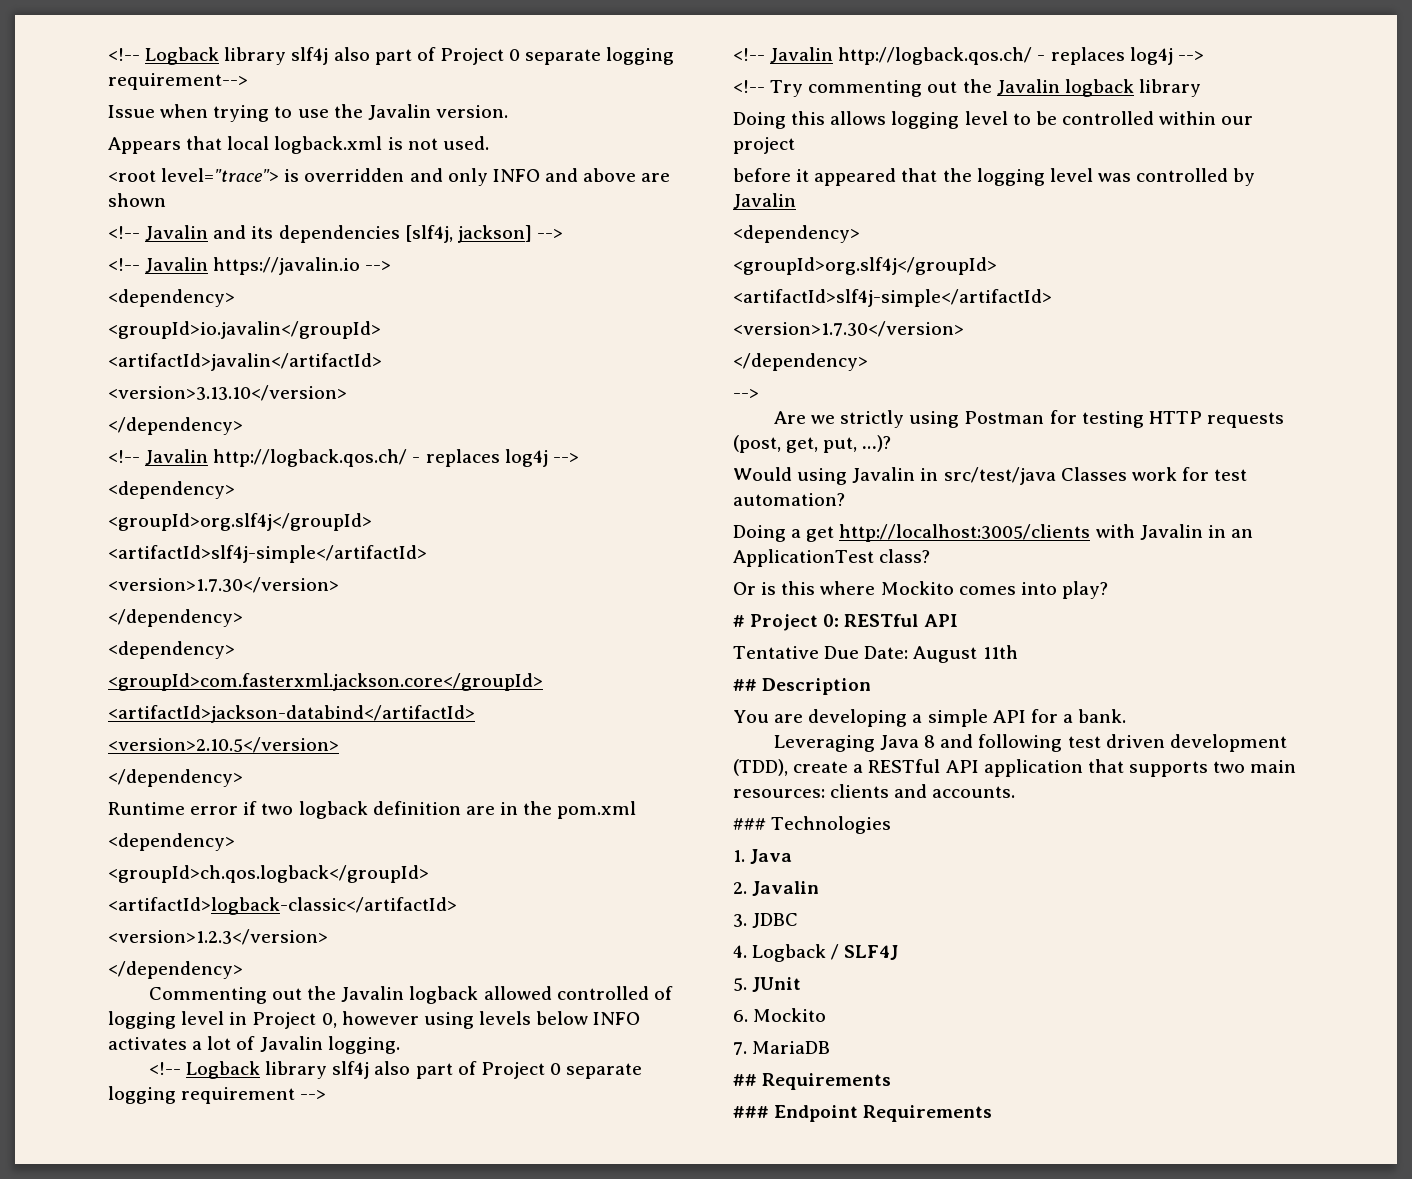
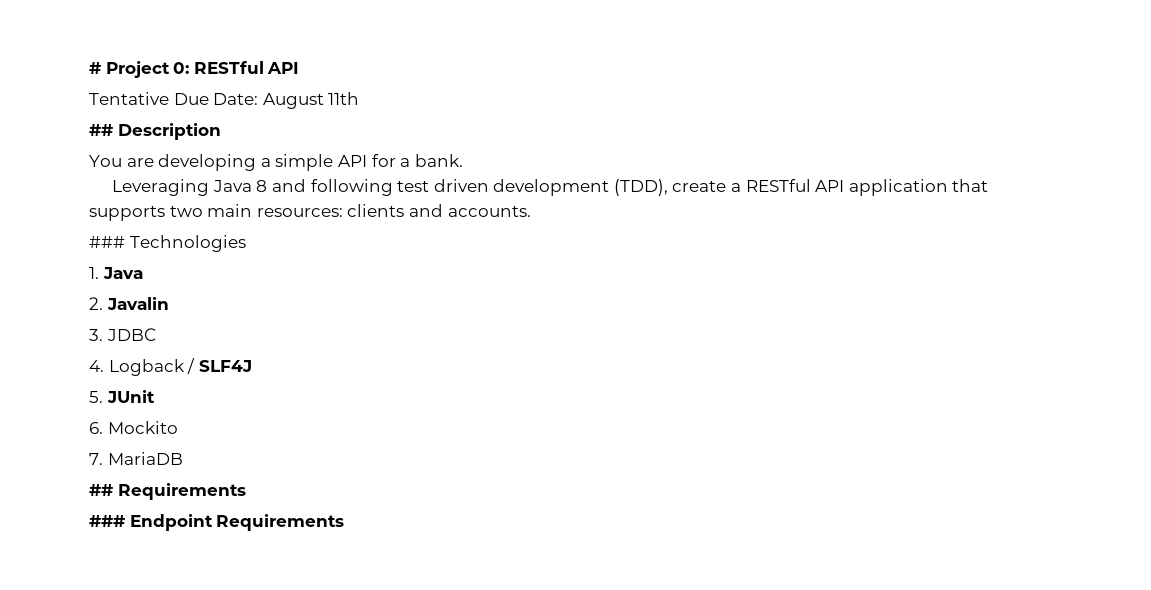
- <!-- Logback library slf4j also part of Project 0 separate logging requirement-->
- Issue when trying to use the Javalin version.
- Appears that local logback.xml is not used.
- <root level="trace"> is overridden and only INFO and above are shown
- <!-- Javalin and its dependencies [slf4j, jackson] -->
- <!-- Javalin https://javalin.io -->
- <dependency>
- <groupId>io.javalin</groupId>
- <artifactId>javalin</artifactId>
- <version>3.13.10</version>
- </dependency>
- <!-- Javalin http://logback.qos.ch/ - replaces log4j -->
- <dependency>
- <groupId>org.slf4j</groupId>
- <artifactId>slf4j-simple</artifactId>
- <version>1.7.30</version>
- </dependency>
- <dependency>
- <groupId>com.fasterxml.jackson.core</groupId>
- <artifactId>jackson-databind</artifactId>
- <version>2.10.5</version>
- </dependency>
- Runtime error if two logback definition are in the pom.xml
- <dependency>
- <groupId>ch.qos.logback</groupId>
- <artifactId>logback-classic</artifactId>
- <version>1.2.3</version>
- </dependency>
- Commenting out the Javalin logback allowed controlled of logging level in Project 0, however using levels below INFO activates a lot of Javalin logging.
- <!-- Logback library slf4j also part of Project 0 separate logging requirement -->
- <!-- Javalin http://logback.qos.ch/ - replaces log4j -->
- <!-- Try commenting out the Javalin logback library
- Doing this allows logging level to be controlled within our project
- before it appeared that the logging level was controlled by Javalin
- <dependency>
- <groupId>org.slf4j</groupId>
- <artifactId>slf4j-simple</artifactId>
- <version>1.7.30</version>
- </dependency>
- -->
- Are we strictly using Postman for testing HTTP requests (post, get, put, …)?
- Would using Javalin in src/test/java Classes work for test automation?
- Doing a get http://localhost:3005/clients with Javalin in an ApplicationTest class?
- Or is this where Mockito comes into play?

